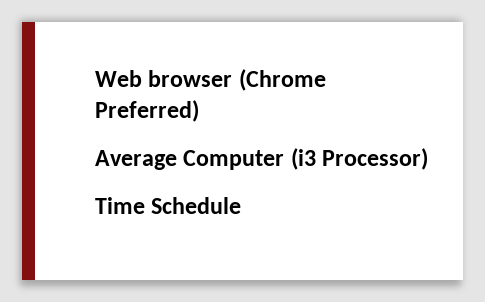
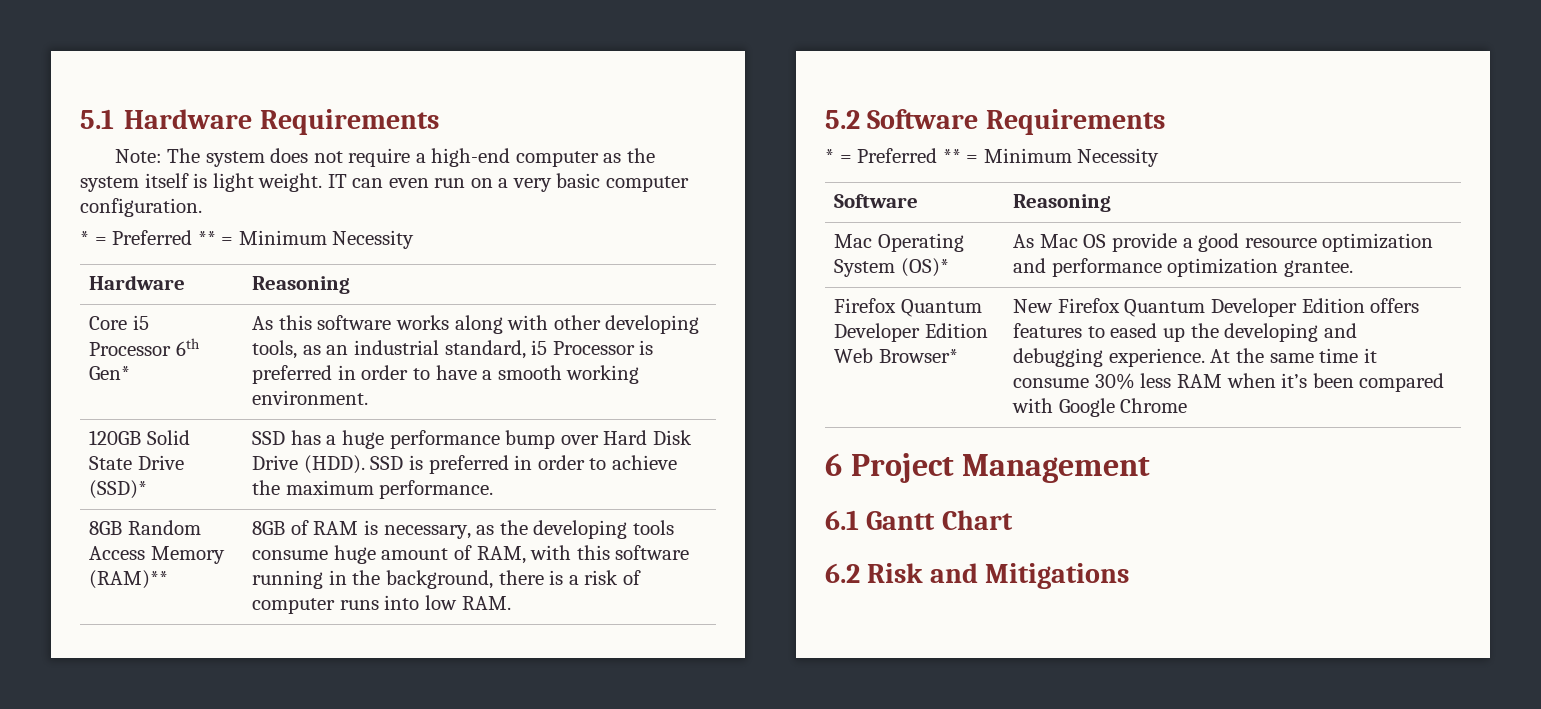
- Web browser (Chrome Preferred)
- Average Computer (i3 Processor)
- Time Schedule
+ 5.1 Hardware Requirements
+ Note: The system does not require a high-end computer as the system itself is light weight. IT can even run on a very basic computer configuration.
+ * = Preferred ** = Minimum Necessity
+ Hardware | Reasoning
+ Core i5 Processor 6th Gen* | As this software works along with other developing tools, as an industrial standard, i5 Processor is preferred in order to have a smooth working environment.
+ 120GB Solid State Drive (SSD)* | SSD has a huge performance bump over Hard Disk Drive (HDD). SSD is preferred in order to achieve the maximum performance.
+ 8GB Random Access Memory (RAM)** | 8GB of RAM is necessary, as the developing tools consume huge amount of RAM, with this software running in the background, there is a risk of computer runs into low RAM.
+ 5.2 Software Requirements
+ * = Preferred ** = Minimum Necessity
+ Software | Reasoning
+ Mac Operating System (OS)* | As Mac OS provide a good resource optimization and performance optimization grantee.
+ Firefox Quantum Developer Edition Web Browser* | New Firefox Quantum Developer Edition offers features to eased up the developing and debugging experience. At the same time it consume 30% less RAM when it’s been compared with Google Chrome
+ 6 Project Management
+ 6.1 Gantt Chart
+ 6.2 Risk and Mitigations

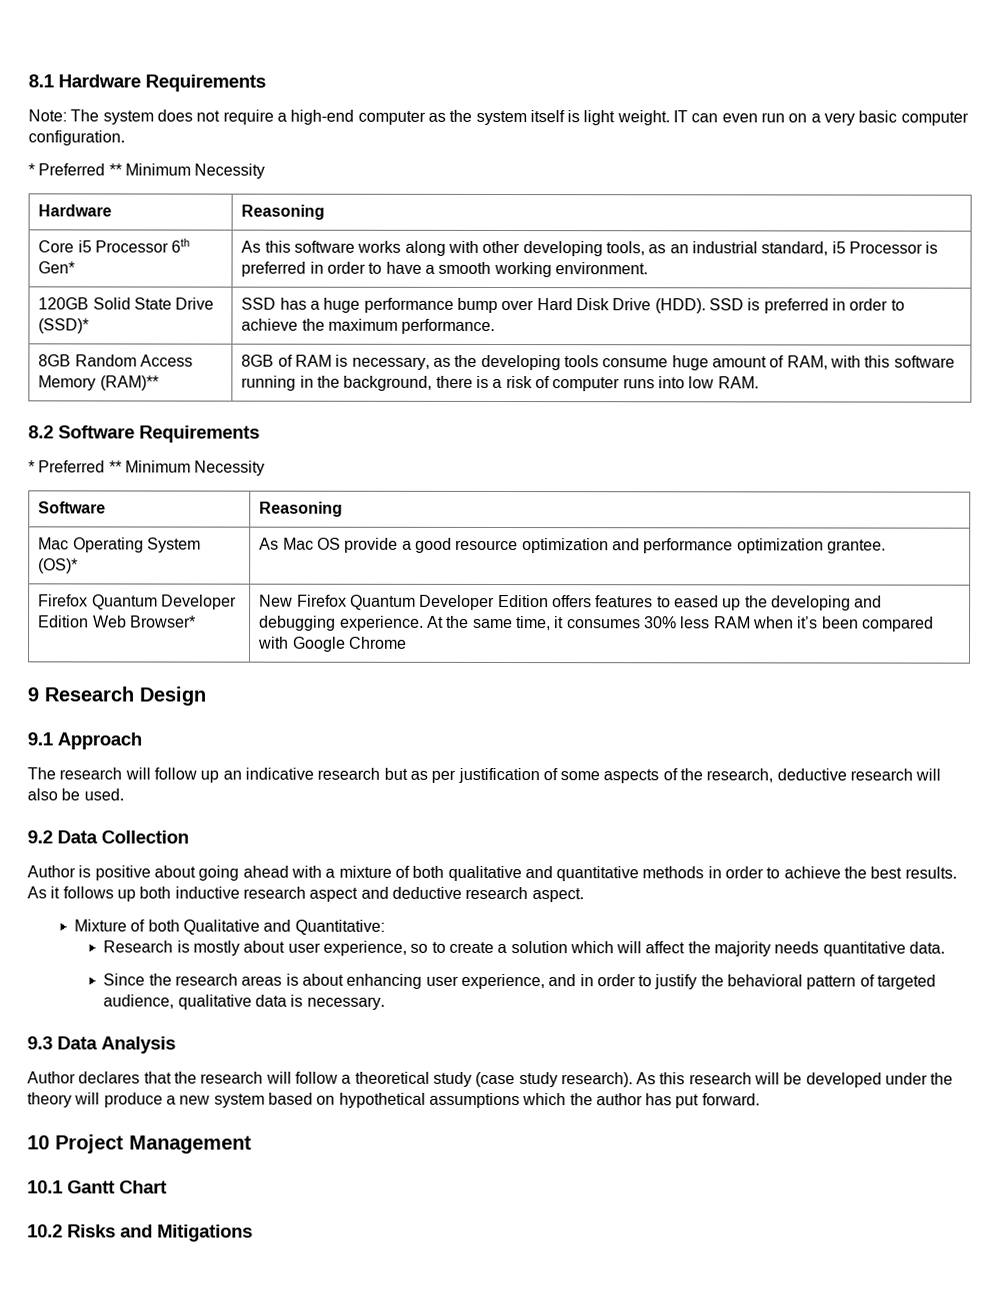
- 5.1 Hardware Requirements
+ 8.1 Hardware Requirements
  IT can even run on a very basic computer configuration.
- * = Preferred ** = Minimum Necessity
+ * Preferred ** Minimum Necessity
- 5.2 Software Requirements
- * = Preferred ** = Minimum Necessity
+ 8.2 Software Requirements
+ * Preferred ** Minimum Necessity
- Firefox Quantum Developer Edition Web Browser* | New Firefox Quantum Developer Edition offers features to eased up the developing and debugging experience. At the same time it consume 30% less RAM when it’s been compared with Google Chrome
+ Firefox Quantum Developer Edition Web Browser* | New Firefox Quantum Developer Edition offers features to eased up the developing and debugging experience. At the same time, it consumes 30% less RAM when it’s been compared with Google Chrome
- 6 Project Management
+ 9 Research Design
+ 9.1 Approach
+ The research will follow up an indicative research but as per justification of some aspects of the research, deductive research will also be used.
+ 9.2 Data Collection
+ Author is positive about going ahead with a mixture of both qualitative and quantitative methods in order to achieve the best results. As it follows up both inductive research aspect and deductive research aspect.
+ Mixture of both Qualitative and Quantitative:
+ Research is mostly about user experience, so to create a solution which will affect the majority needs quantitative data.
+ Since the research areas is about enhancing user experience, and in order to justify the behavioral pattern of targeted audience, qualitative data is necessary.
+ 9.3 Data Analysis
+ Author declares that the research will follow a theoretical study (case study research). As this research will be developed under the theory will produce a new system based on hypothetical assumptions which the author has put forward.
+ 10 Project Management
- 6.1 Gantt Chart
+ 10.1 Gantt Chart
- 6.2 Risk and Mitigations
+ 10.2 Risks and Mitigations

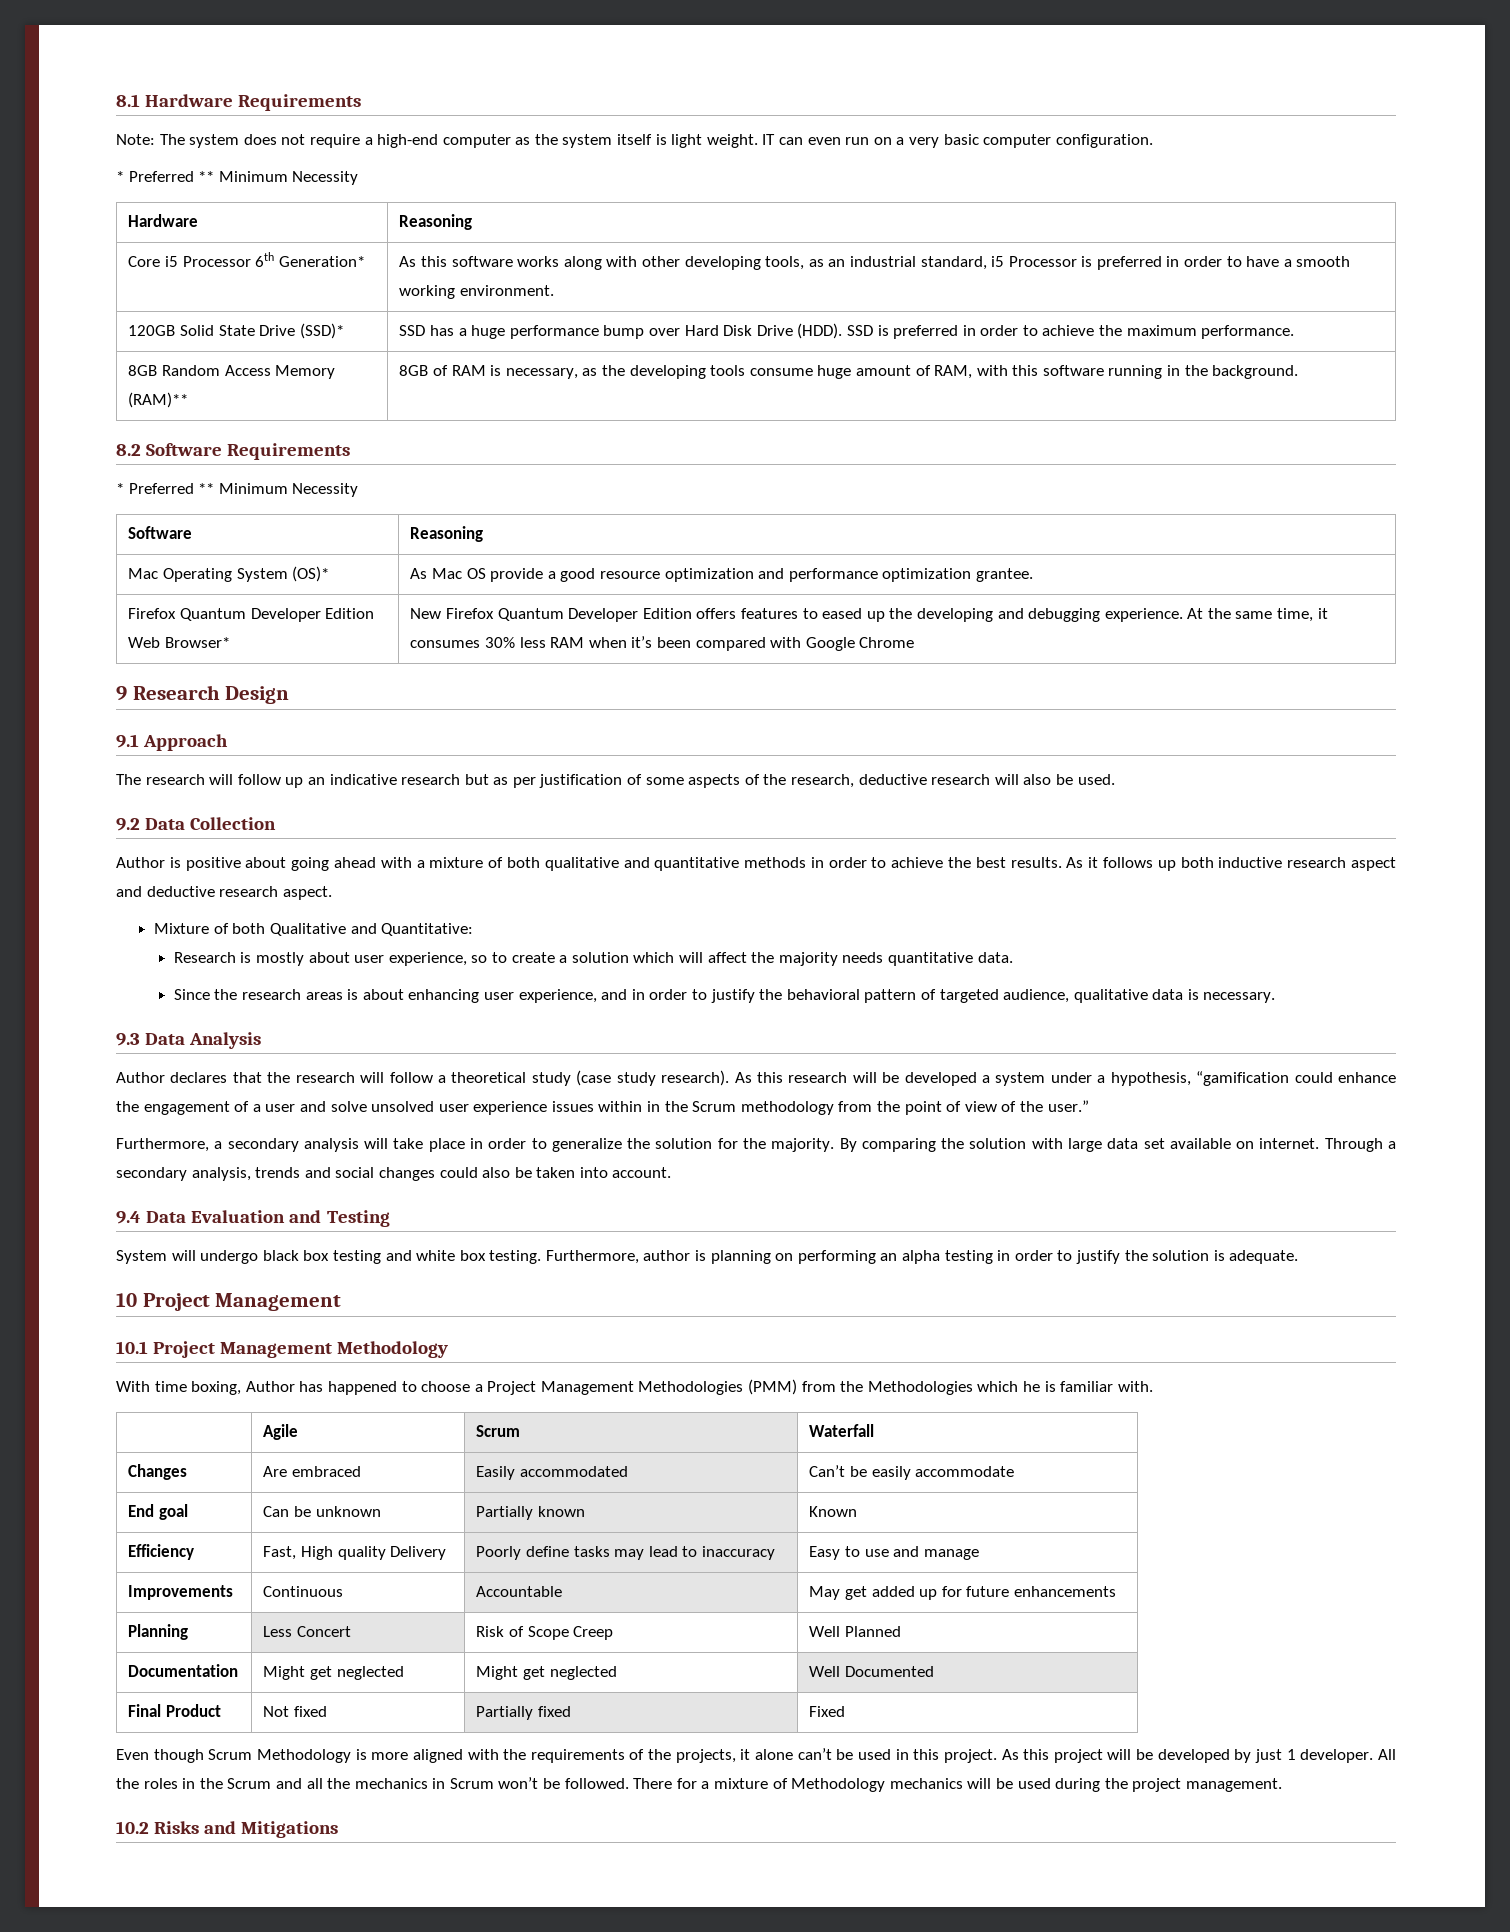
- Core i5 Processor 6th Gen* | As this software works along with other developing tools, as an industrial standard, i5 Processor is preferred in order to have a smooth working environment.
+ Core i5 Processor 6th Generation* | As this software works along with other developing tools, as an industrial standard, i5 Processor is preferred in order to have a smooth working environment.
- 8GB Random Access Memory (RAM)** | 8GB of RAM is necessary, as the developing tools consume huge amount of RAM, with this software running in the background, there is a risk of computer runs into low RAM.
+ 8GB Random Access Memory (RAM)** | 8GB of RAM is necessary, as the developing tools consume huge amount of RAM, with this software running in the background.
- As this research will be developed under the theory will produce a new system based on hypothetical assumptions which the author has put forward.
+ As this research will be developed a system under a hypothesis, “gamification could enhance the engagement of a user and solve unsolved user experience issues within in the Scrum methodology from the point of view of the user.”
+ Furthermore, a secondary analysis will take place in order to generalize the solution for the majority. By comparing the solution with large data set available on internet. Through a secondary analysis, trends and social changes could also be taken into account.
+ 9.4 Data Evaluation and Testing
+ System will undergo black box testing and white box testing. Furthermore, author is planning on performing an alpha testing in order to justify the solution is adequate.
  10 Project Management
- 10.1 Gantt Chart
+ 10.1 Project Management Methodology
+ With time boxing, Author has happened to choose a Project Management Methodologies (PMM) from the Methodologies which he is familiar with.
+ | Agile | Scrum | Waterfall
+ Changes | Are embraced | Easily accommodated | Can’t be easily accommodate
+ End goal | Can be unknown | Partially known | Known
+ Efficiency | Fast, High quality Delivery | Poorly define tasks may lead to inaccuracy | Easy to use and manage
+ Improvements | Continuous | Accountable | May get added up for future enhancements
+ Planning | Less Concert | Risk of Scope Creep | Well Planned
+ Documentation | Might get neglected | Might get neglected | Well Documented
+ Final Product | Not fixed | Partially fixed | Fixed
+ Even though Scrum Methodology is more aligned with the requirements of the projects, it alone can’t be used in this project. As this project will be developed by just 1 developer. All the roles in the Scrum and all the mechanics in Scrum won’t be followed. There for a mixture of Methodology mechanics will be used during the project management.

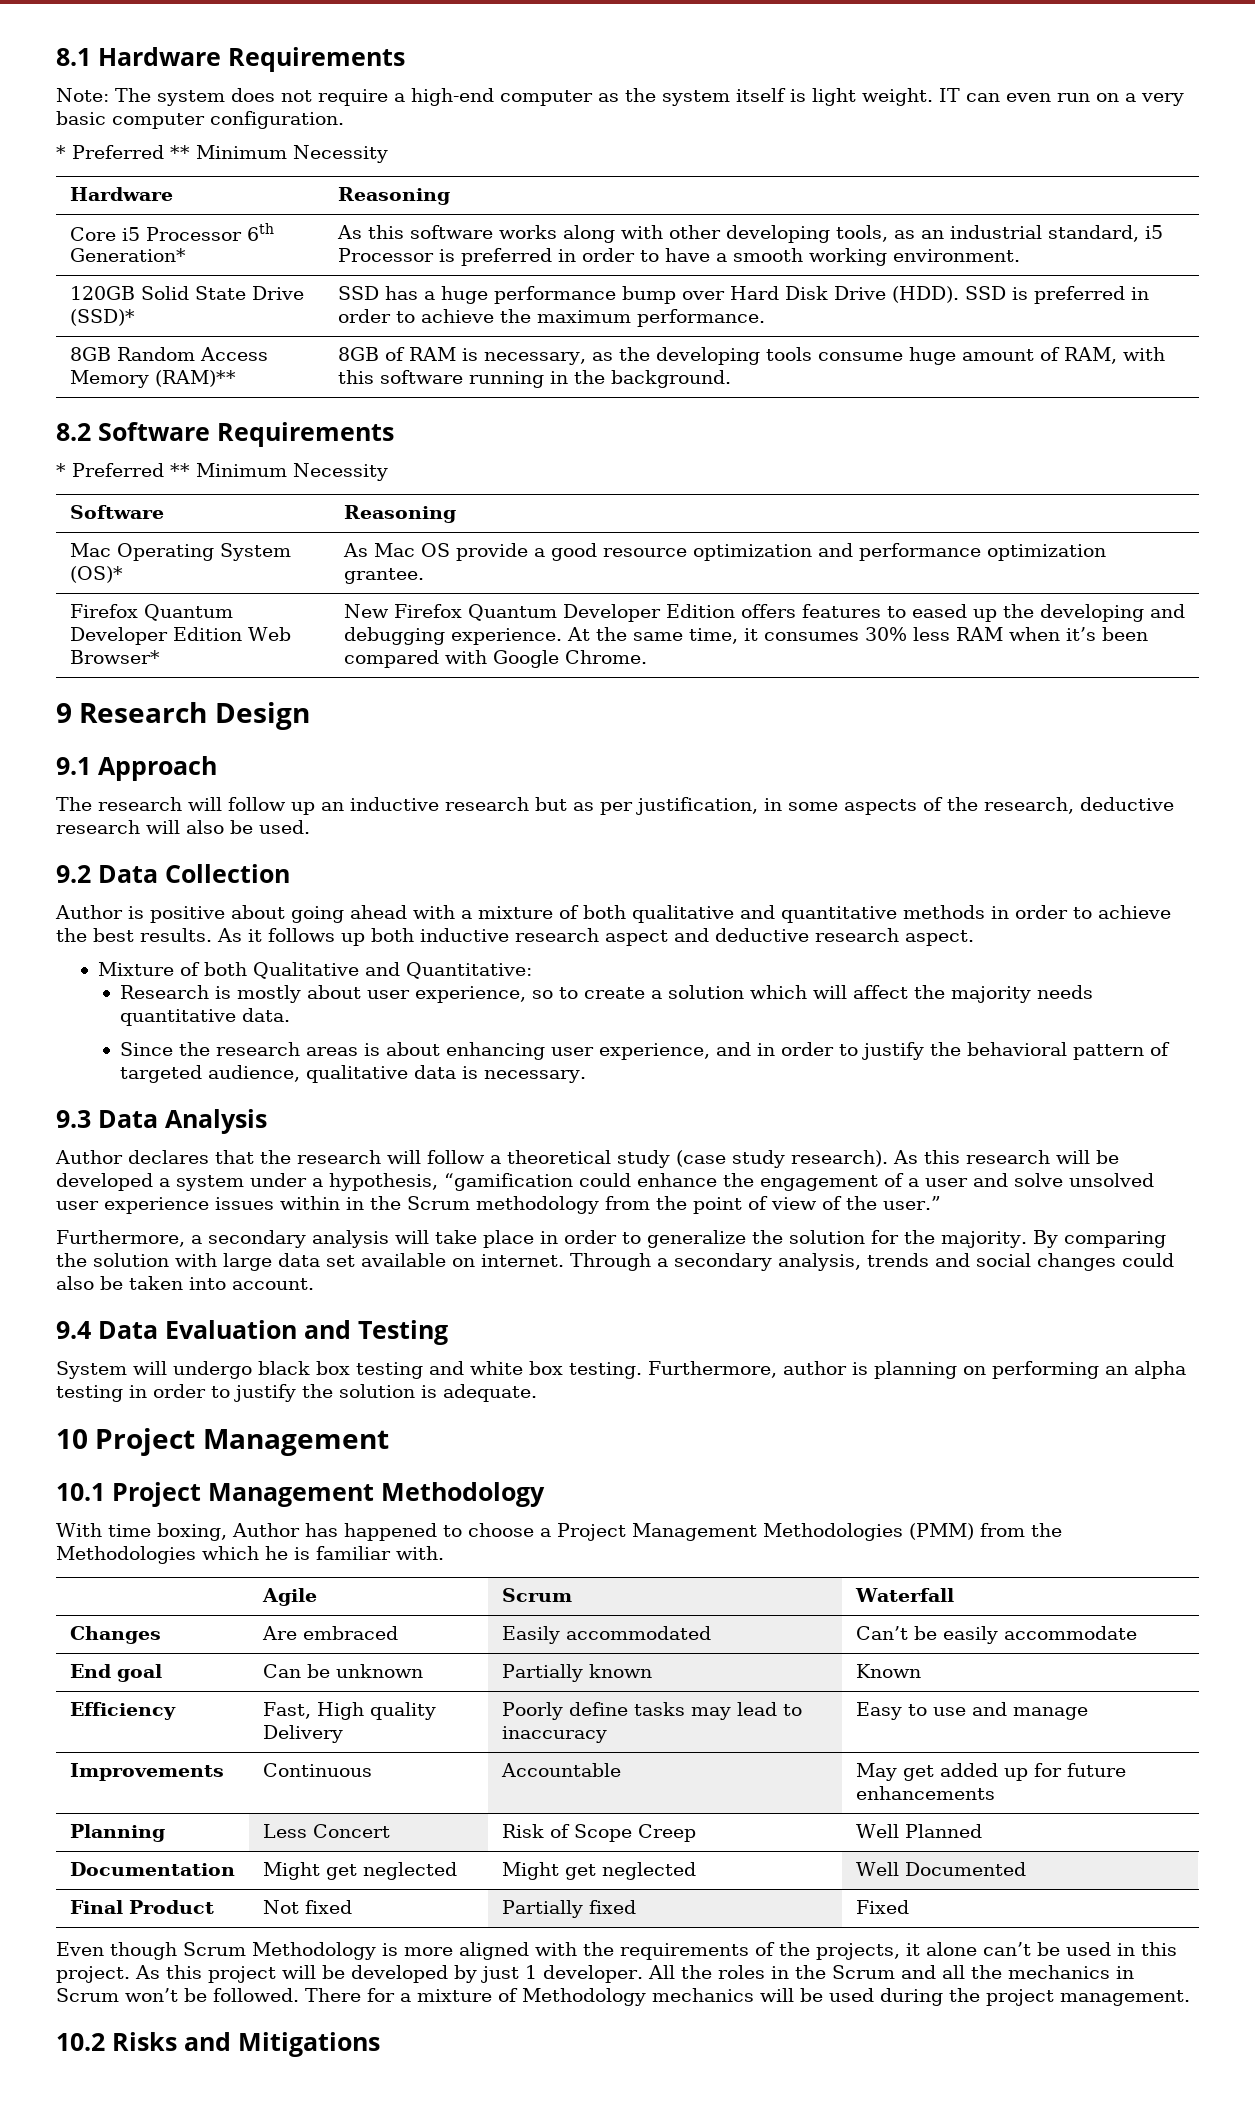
- Firefox Quantum Developer Edition Web Browser* | New Firefox Quantum Developer Edition offers features to eased up the developing and debugging experience. At the same time, it consumes 30% less RAM when it’s been compared with Google Chrome
+ Firefox Quantum Developer Edition Web Browser* | New Firefox Quantum Developer Edition offers features to eased up the developing and debugging experience. At the same time, it consumes 30% less RAM when it’s been compared with Google Chrome.
- The research will follow up an indicative research but as per justification of some aspects of the research, deductive research will also be used.
+ The research will follow up an inductive research but as per justification, in some aspects of the research, deductive research will also be used.

